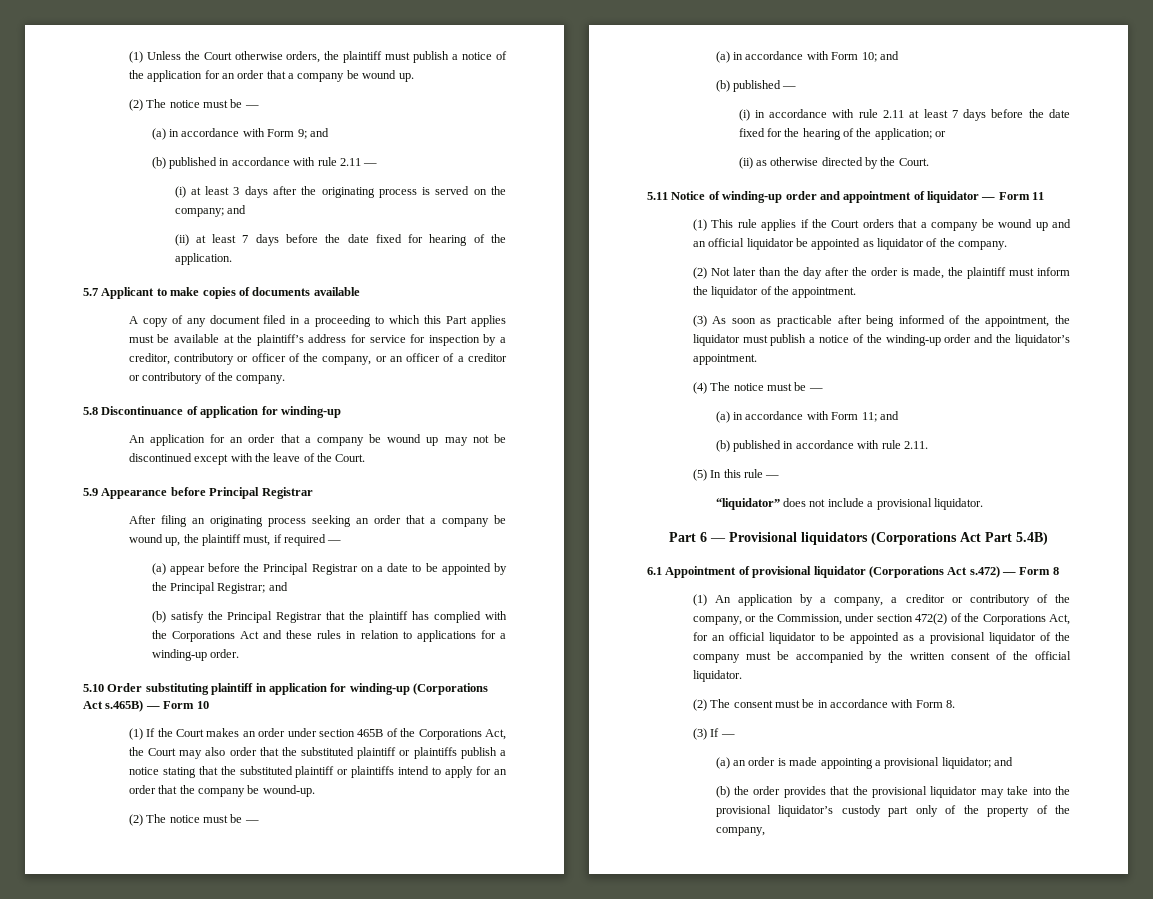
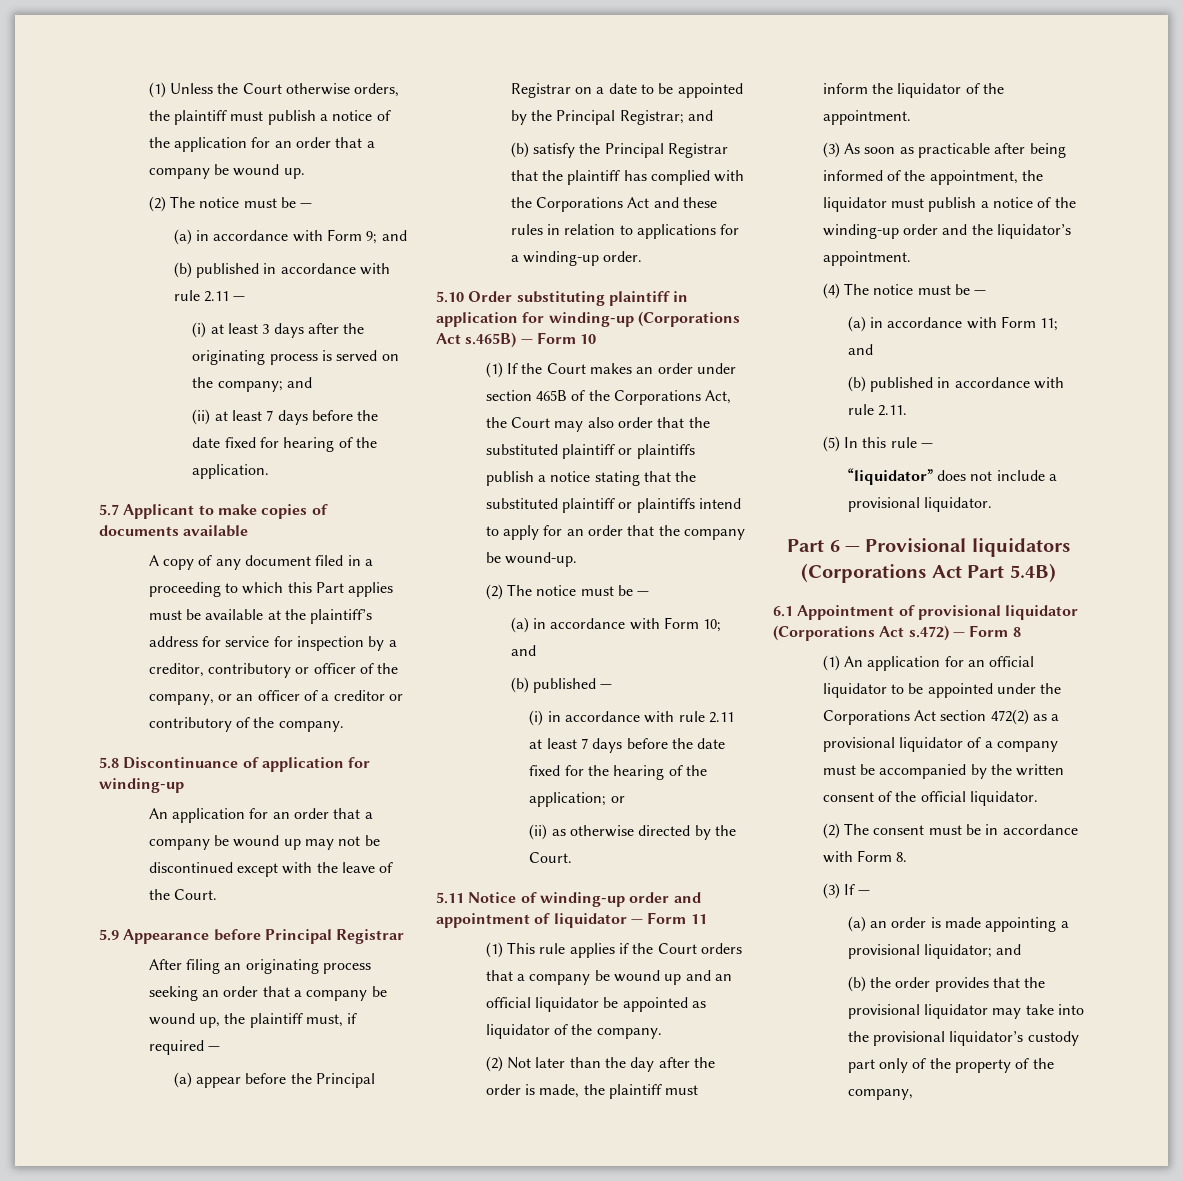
- (1) An application by a company, a creditor or contributory of the company, or the Commission, under section 472(2) of the Corporations Act, for an official liquidator to be appointed as a provisional liquidator of the company must be accompanied by the written consent of the official liquidator.
+ (1) An application for an official liquidator to be appointed under the Corporations Act section 472(2) as a provisional liquidator of a company must be accompanied by the written consent of the official liquidator.

